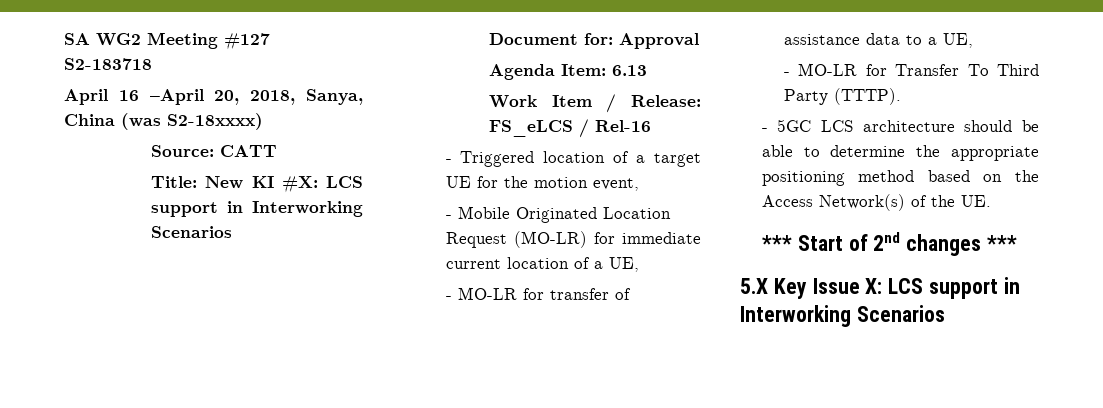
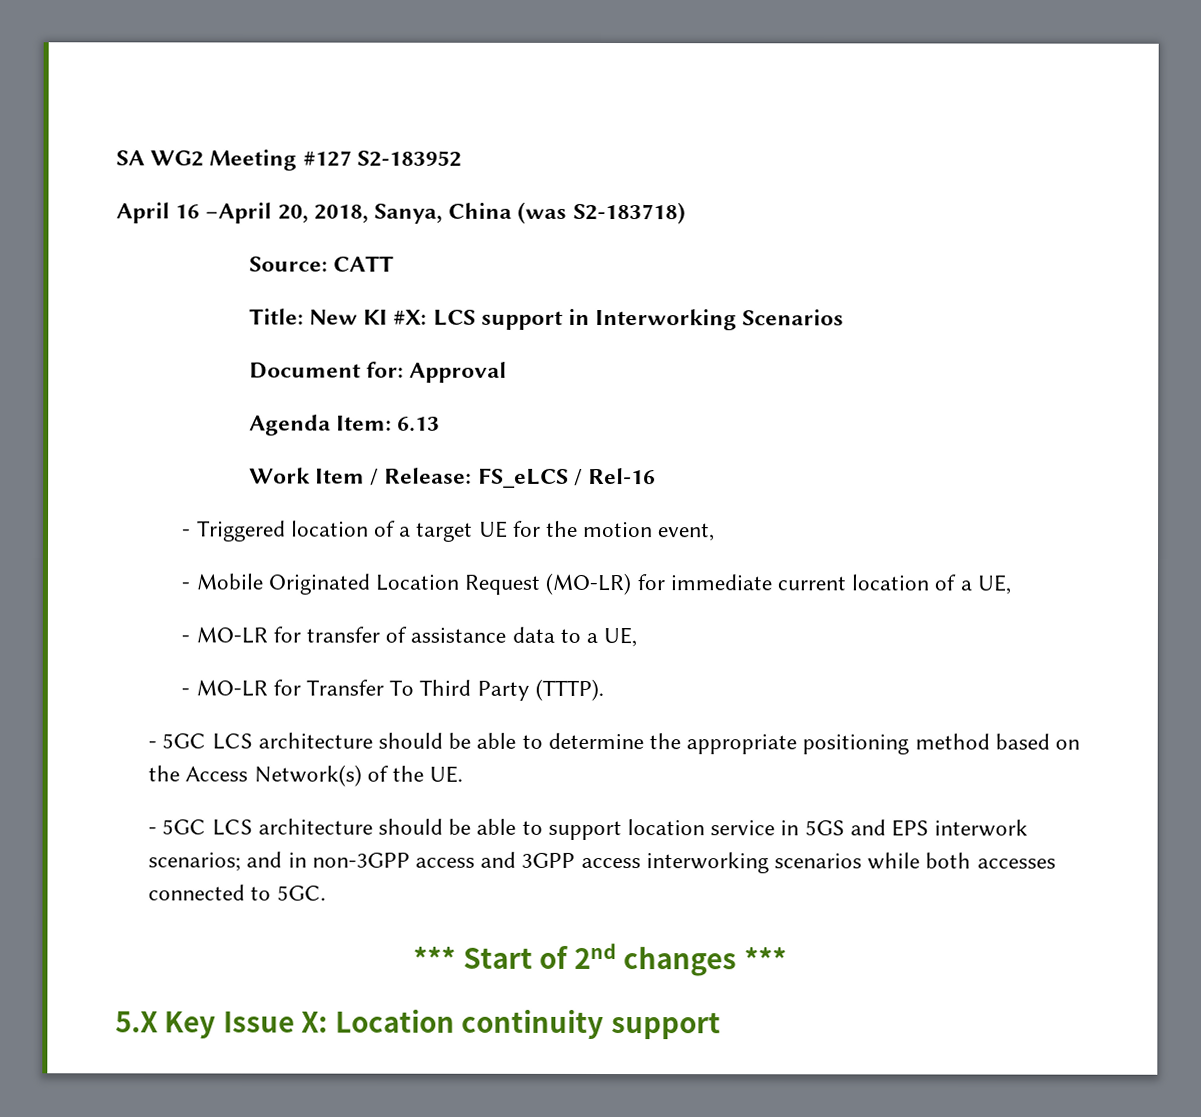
- SA WG2 Meeting #127 S2-183718
+ SA WG2 Meeting #127 S2-183952
- April 16 –April 20, 2018, Sanya, China (was S2-18xxxx)
+ April 16 –April 20, 2018, Sanya, China (was S2-183718)
+ - 5GC LCS architecture should be able to support location service in 5GS and EPS interwork scenarios; and in non-3GPP access and 3GPP access interworking scenarios while both accesses connected to 5GC.
- 5.X Key Issue X: LCS support in Interworking Scenarios
+ 5.X Key Issue X: Location continuity support

